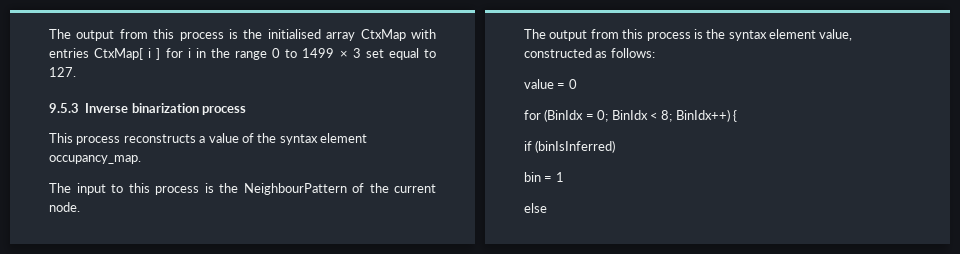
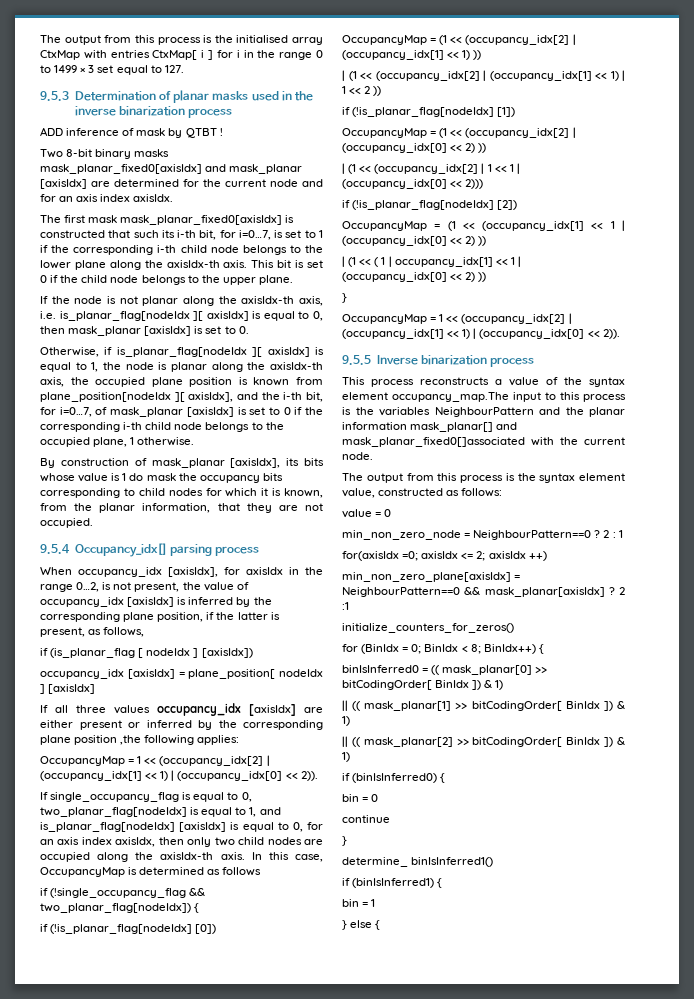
- 9.5.3 Inverse binarization process
+ 9.5.3 Determination of planar masks used in the inverse binarization process
+ ADD inference of mask by QTBT !
+ Two 8-bit binary masks mask_planar_fixed0[axisIdx] and mask_planar [axisIdx] are determined for the current node and for an axis index axisIdx.
+ The first mask mask_planar_fixed0[axisIdx] is constructed that such its i-th bit, for i=0…7, is set to 1 if the corresponding i-th child node belongs to the lower plane along the axisIdx-th axis. This bit is set 0 if the child node belongs to the upper plane.
+ If the node is not planar along the axisIdx-th axis, i.e. is_planar_flag[nodeIdx ][ axisIdx] is equal to 0, then mask_planar [axisIdx] is set to 0.
+ Otherwise, if is_planar_flag[nodeIdx ][ axisIdx] is equal to 1, the node is planar along the axisIdx-th axis, the occupied plane position is known from plane_position[nodeIdx ][ axisIdx], and the i-th bit, for i=0…7, of mask_planar [axisIdx] is set to 0 if the corresponding i-th child node belongs to the occupied plane, 1 otherwise.
+ By construction of mask_planar [axisIdx], its bits whose value is 1 do mask the occupancy bits corresponding to child nodes for which it is known, from the planar information, that they are not occupied.
+ 9.5.4 Occupancy_idx[] parsing process
+ When occupancy_idx [axisIdx], for axisIdx in the range 0…2, is not present, the value of occupancy_idx [axisIdx] is inferred by the corresponding plane position, if the latter is present, as follows,
+ if (is_planar_flag [ nodeIdx ] [axisIdx])
+ occupancy_idx [axisIdx] = plane_position[ nodeIdx ] [axisIdx]
+ If all three values occupancy_idx [axisIdx] are either present or inferred by the corresponding plane position ,the following applies:
+ OccupancyMap = 1 << (occupancy_idx[2] | (occupancy_idx[1] << 1) | (occupancy_idx[0] << 2)).
+ If single_occupancy_flag is equal to 0, two_planar_flag[nodeIdx] is equal to 1, and is_planar_flag[nodeIdx] [axisIdx] is equal to 0, for an axis index axisIdx, then only two child nodes are occupied along the axisIdx-th axis. In this case, OccupancyMap is determined as follows
+ if (!single_occupancy_flag && two_planar_flag[nodeIdx]) {
+ if (!is_planar_flag[nodeIdx] [0])
+ OccupancyMap = (1 << (occupancy_idx[2] | (occupancy_idx[1] << 1) ))
+ | (1 << (occupancy_idx[2] | (occupancy_idx[1] << 1) | 1 << 2 ))
+ if (!is_planar_flag[nodeIdx] [1])
+ OccupancyMap = (1 << (occupancy_idx[2] | (occupancy_idx[0] << 2) ))
+ | (1 << (occupancy_idx[2] | 1 << 1 | (occupancy_idx[0] << 2)))
+ if (!is_planar_flag[nodeIdx] [2])
+ OccupancyMap = (1 << (occupancy_idx[1] << 1 | (occupancy_idx[0] << 2) ))
+ | (1 << ( 1 | occupancy_idx[1] << 1 | (occupancy_idx[0] << 2) ))
+ }
+ OccupancyMap = 1 << (occupancy_idx[2] | (occupancy_idx[1] << 1) | (occupancy_idx[0] << 2)).
+ 9.5.5 Inverse binarization process
- This process reconstructs a value of the syntax element occupancy_map.
- The input to this process is the NeighbourPattern of the current node.
+ This process reconstructs a value of the syntax element occupancy_map.The input to this process is the variables NeighbourPattern and the planar information mask_planar[] and mask_planar_fixed0[]associated with the current node.
+ min_non_zero_node = NeighbourPattern==0 ? 2 : 1
+ for(axisIdx =0; axisIdx <= 2; axisIdx ++)
+ min_non_zero_plane[axisIdx] = NeighbourPattern==0 && mask_planar[axisIdx] ? 2 :1
+ initialize_counters_for_zeros()
- if (binIsInferred)
+ binIsInferred0 = (( mask_planar[0] >> bitCodingOrder[ BinIdx ]) & 1)
+ || (( mask_planar[1] >> bitCodingOrder[ BinIdx ]) & 1)
+ || (( mask_planar[2] >> bitCodingOrder[ BinIdx ]) & 1)
+ if (binIsInferred0) {
+ bin = 0
+ continue
+ }
+ determine_ binIsInferred1()
+ if (binIsInferred1) {
- else
+ } else {

